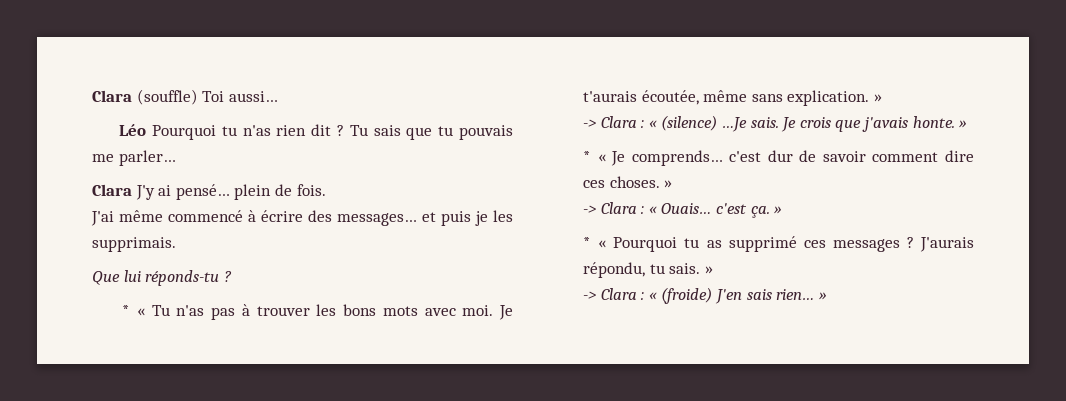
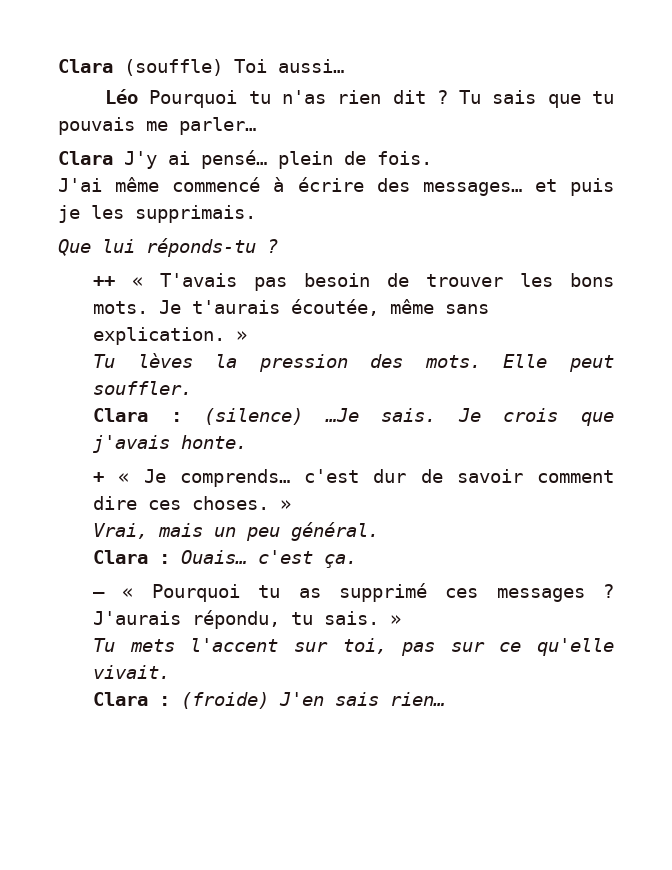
- * « Tu n'as pas à trouver les bons mots avec moi.
+ ++ « T'avais pas besoin de trouver les bons mots.
- -> Clara : « (silence) …Je sais.
+ Tu lèves la pression des mots. Elle peut souffler.
+ Clara : (silence) …Je sais.
- Je crois que j'avais honte. »
- * « Je comprends… c'est dur de savoir comment dire ces choses. »
+ Je crois que j'avais honte.
+ + « Je comprends… c'est dur de savoir comment dire ces choses. »
- -> Clara : « Ouais… c'est ça. »
- * « Pourquoi tu as supprimé ces messages ?
+ Vrai, mais un peu général.
+ Clara : Ouais… c'est ça.
+ – « Pourquoi tu as supprimé ces messages ?
- -> Clara : « (froide) J'en sais rien… »
+ Tu mets l'accent sur toi, pas sur ce qu'elle vivait.
+ Clara : (froide) J'en sais rien…

